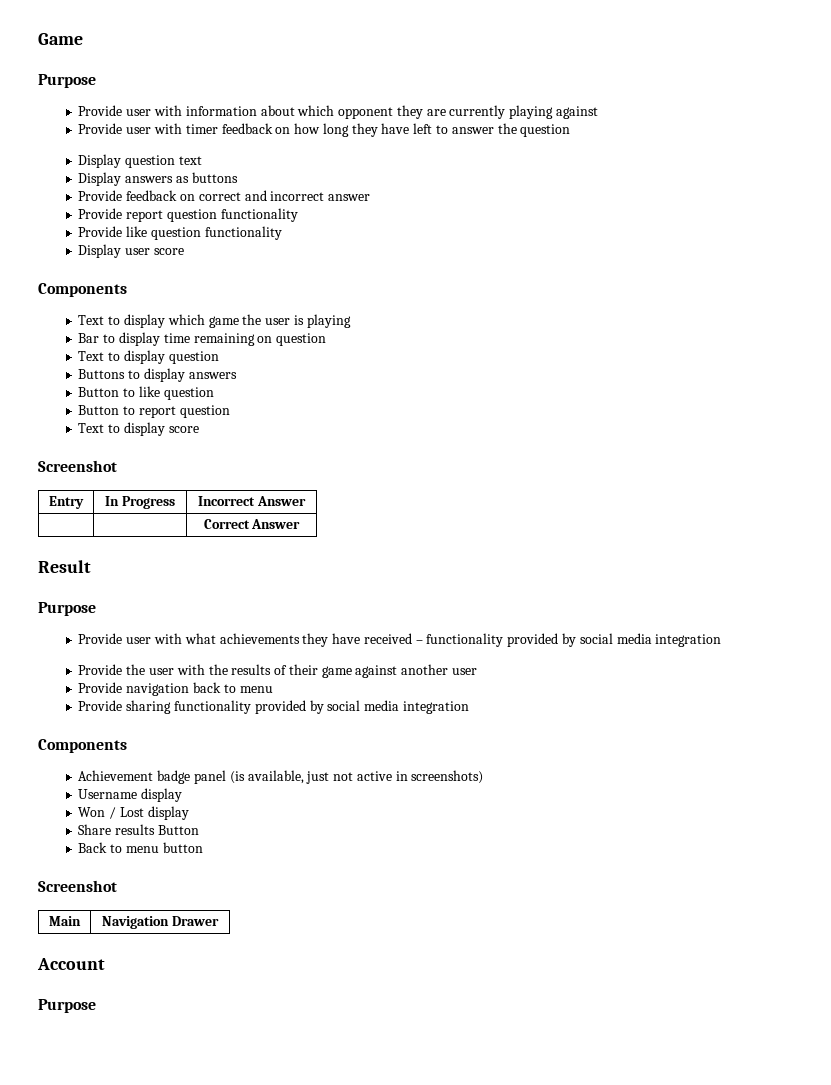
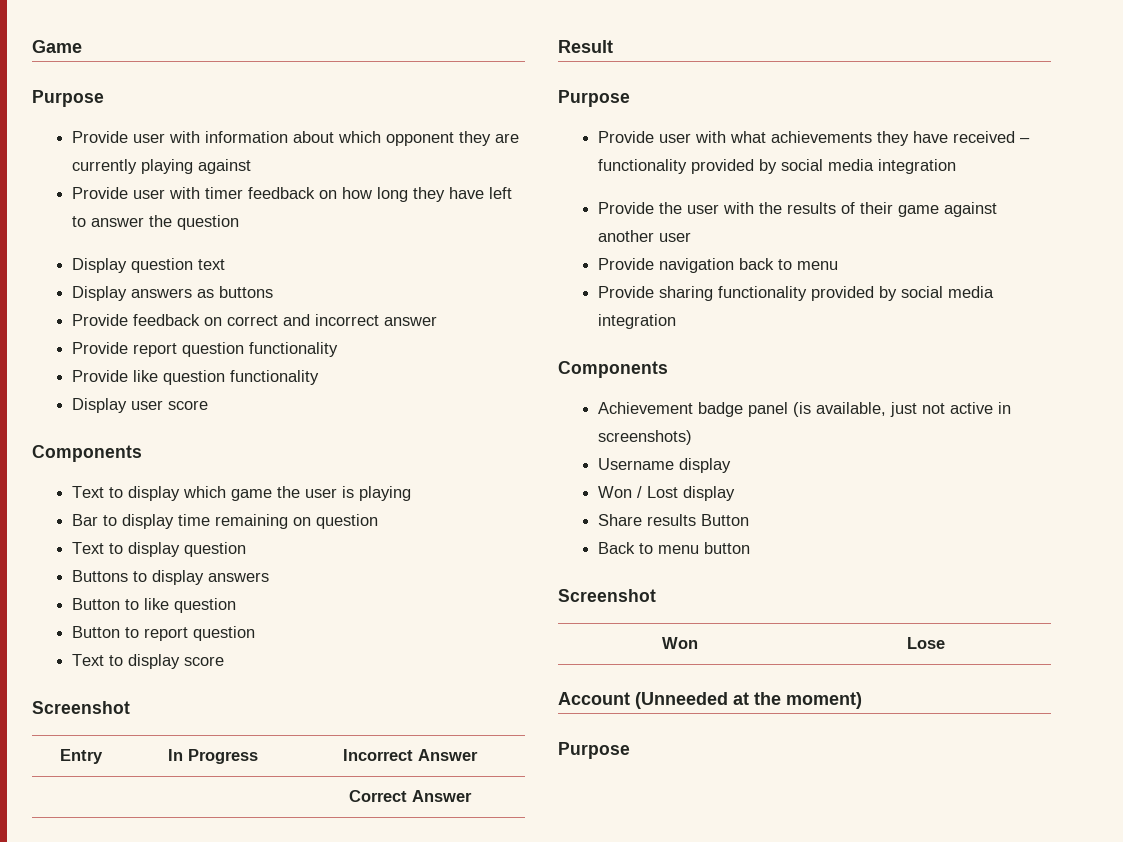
- Main | Navigation Drawer
- Account
+ Won | Lose
+ Account (Unneeded at the moment)

